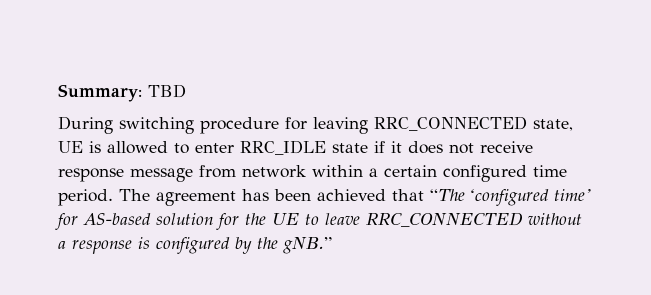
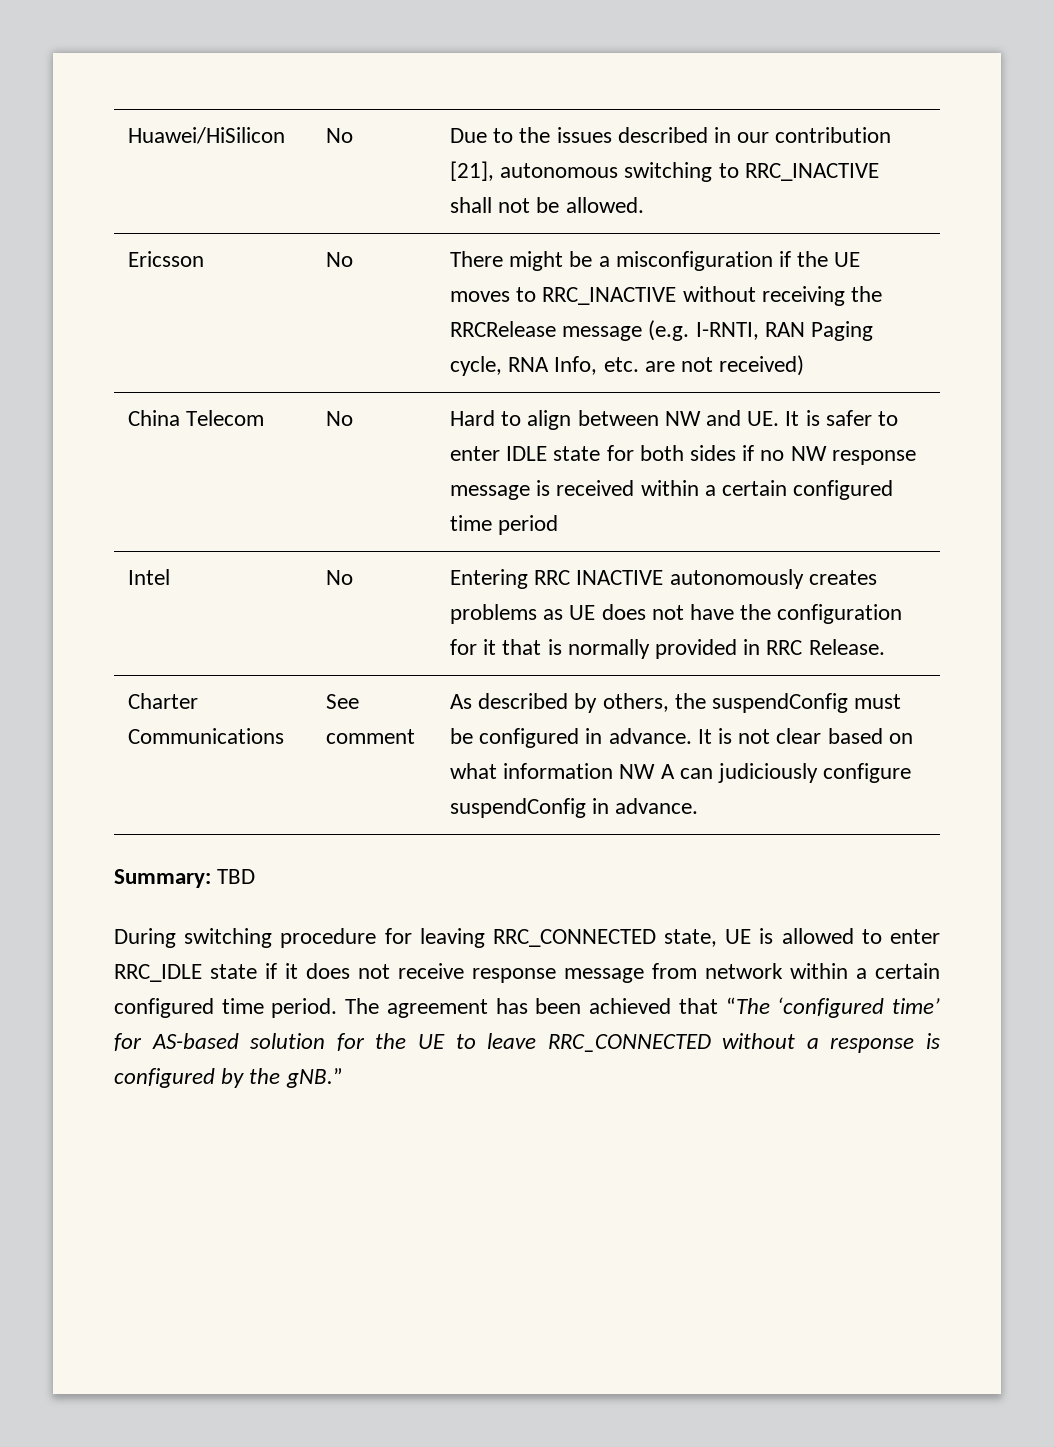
+ Huawei/HiSilicon | No | Due to the issues described in our contribution [21], autonomous switching to RRC_INACTIVE shall not be allowed.
+ Ericsson | No | There might be a misconfiguration if the UE moves to RRC_INACTIVE without receiving the RRCRelease message (e.g. I-RNTI, RAN Paging cycle, RNA Info, etc. are not received)
+ China Telecom | No | Hard to align between NW and UE. It is safer to enter IDLE state for both sides if no NW response message is received within a certain configured time period
+ Intel | No | Entering RRC INACTIVE autonomously creates problems as UE does not have the configuration for it that is normally provided in RRC Release.
+ Charter Communications | See comment | As described by others, the suspendConfig must be configured in advance. It is not clear based on what information NW A can judiciously configure suspendConfig in advance.

